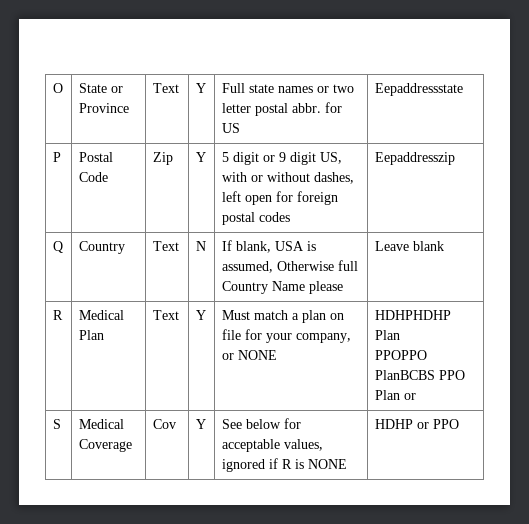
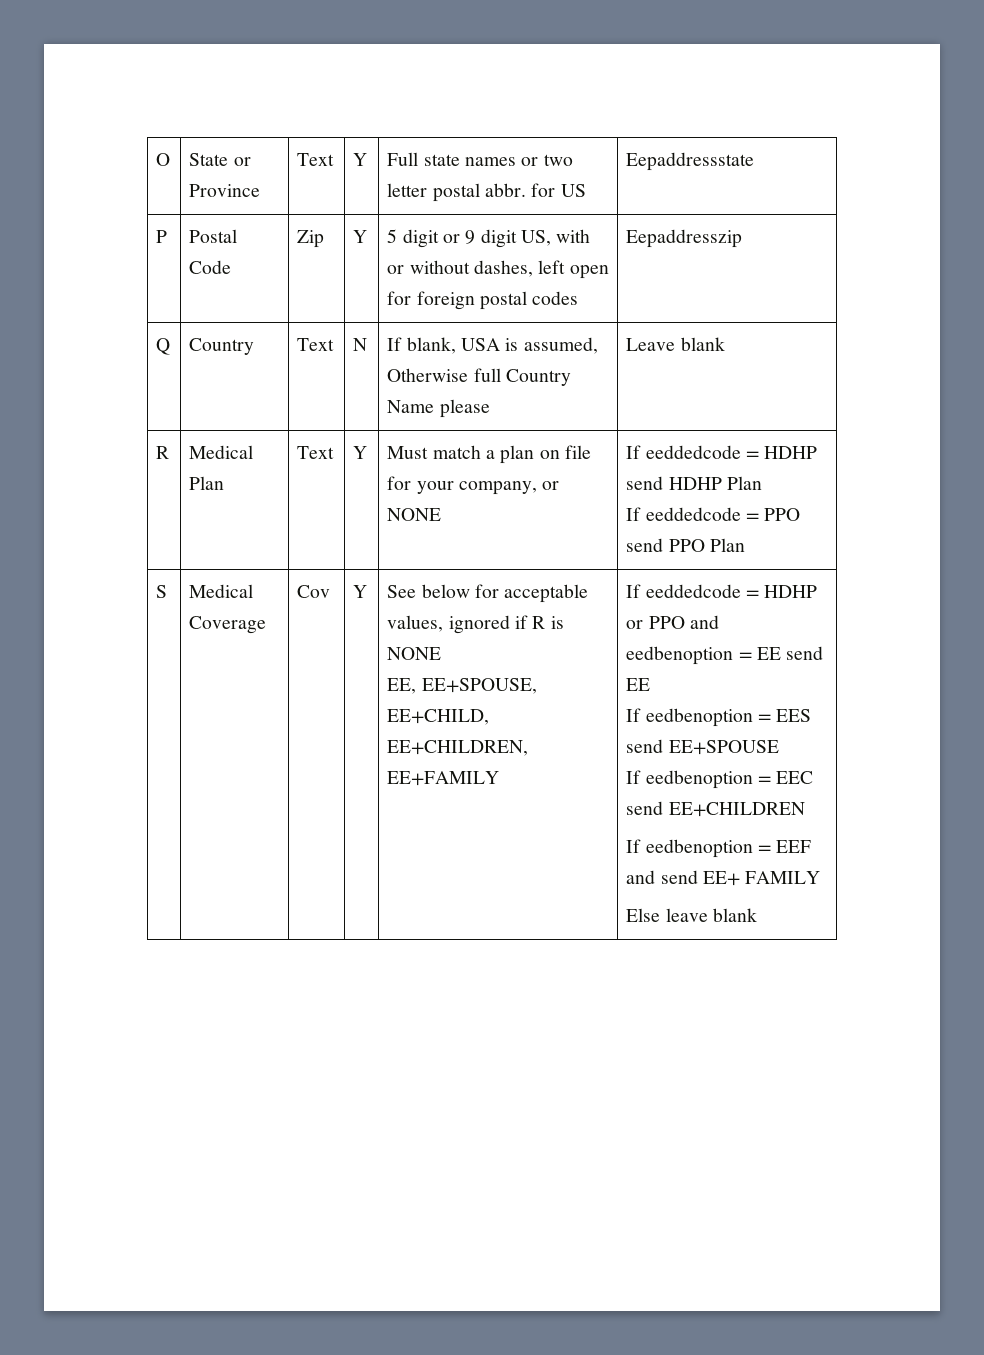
- R | Medical Plan | Text | Y | Must match a plan on file for your company, or NONE | HDHPHDHP Plan
- PPOPPO PlanBCBS PPO Plan or
+ R | Medical Plan | Text | Y | Must match a plan on file for your company, or NONE | If eeddedcode = HDHP send HDHP Plan
+ If eeddedcode = PPO send PPO Plan
- HDHP or PPO
+ EE, EE+SPOUSE, EE+CHILD, EE+CHILDREN, EE+FAMILY | If eeddedcode = HDHP or PPO and eedbenoption = EE send EE
+ If eedbenoption = EES send EE+SPOUSE
+ If eedbenoption = EEC send EE+CHILDREN
+ If eedbenoption = EEF and send EE+ FAMILY
+ Else leave blank

